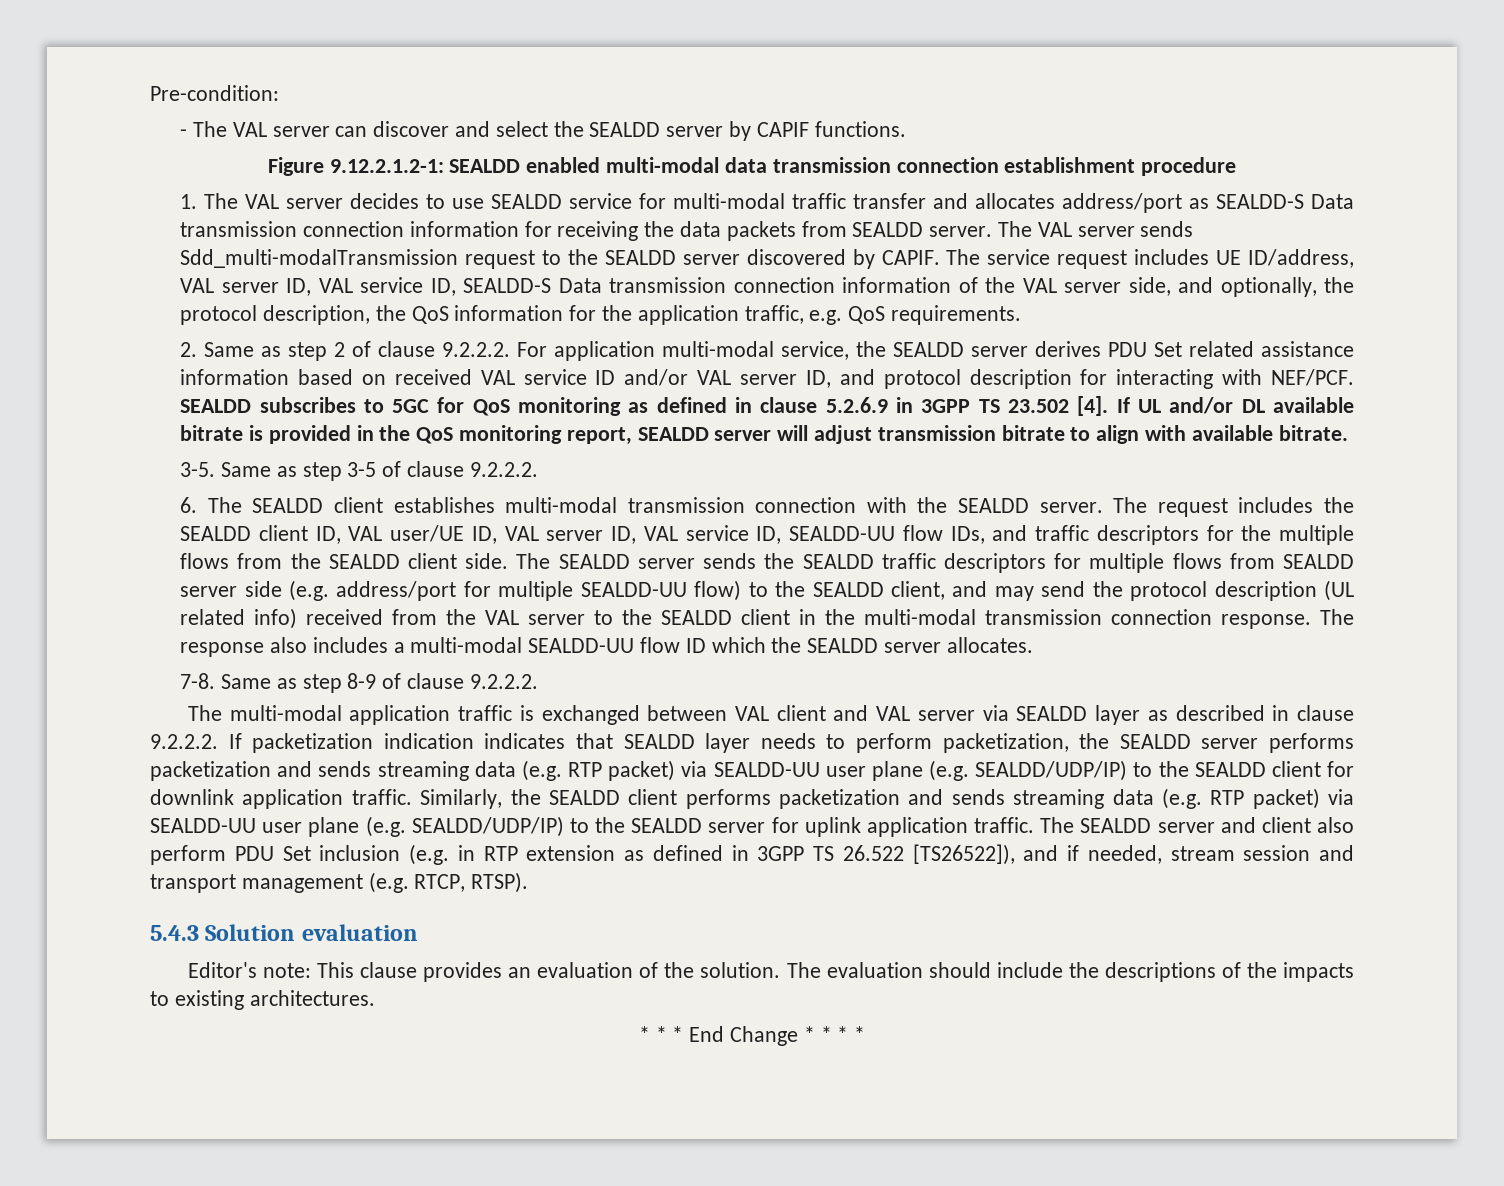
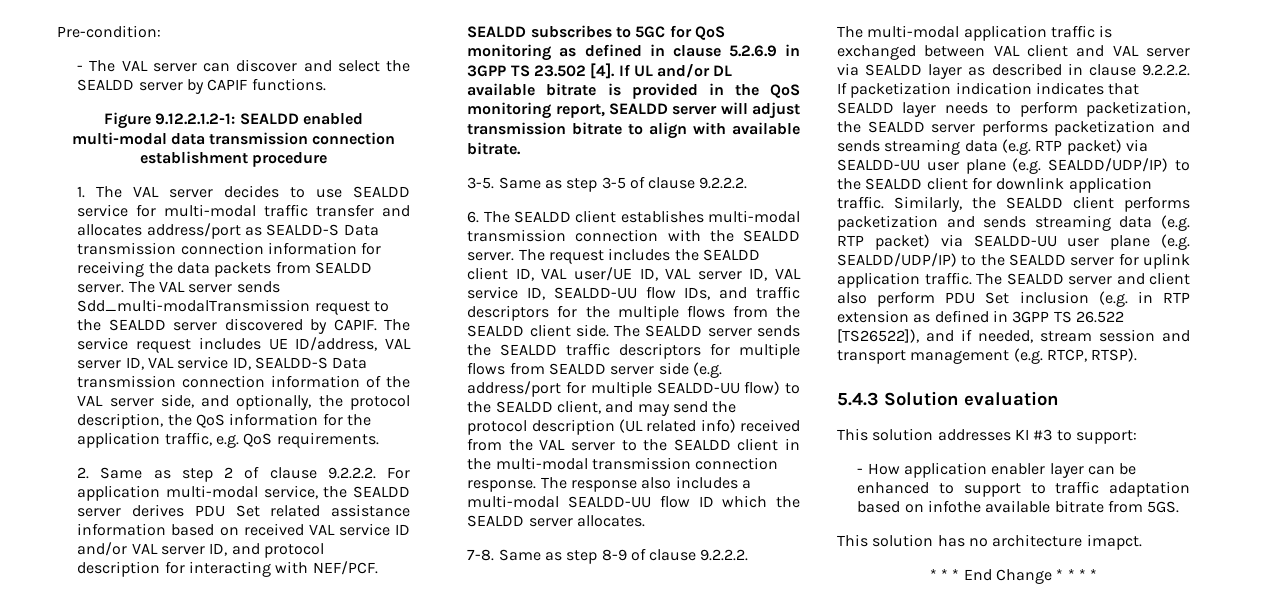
- Editor's note: This clause provides an evaluation of the solution. The evaluation should include the descriptions of the impacts to existing architectures.
+ This solution addresses KI #3 to support:
+ - How application enabler layer can be enhanced to support to traffic adaptation based on infothe available bitrate from 5GS.
+ This solution has no architecture imapct.

